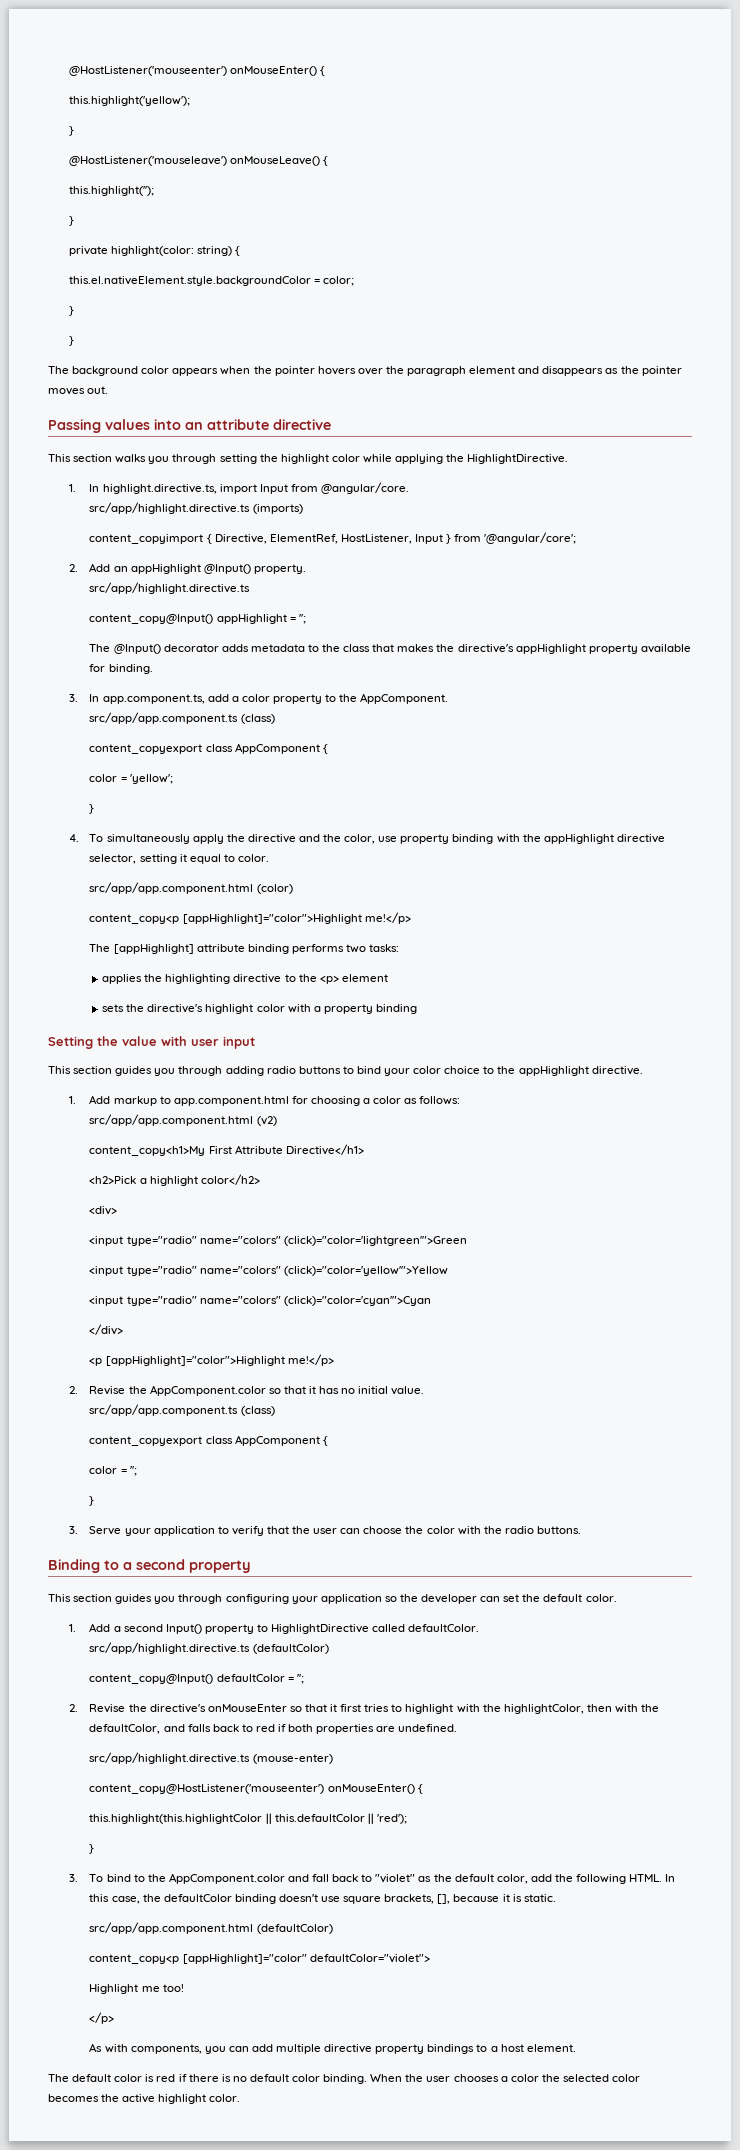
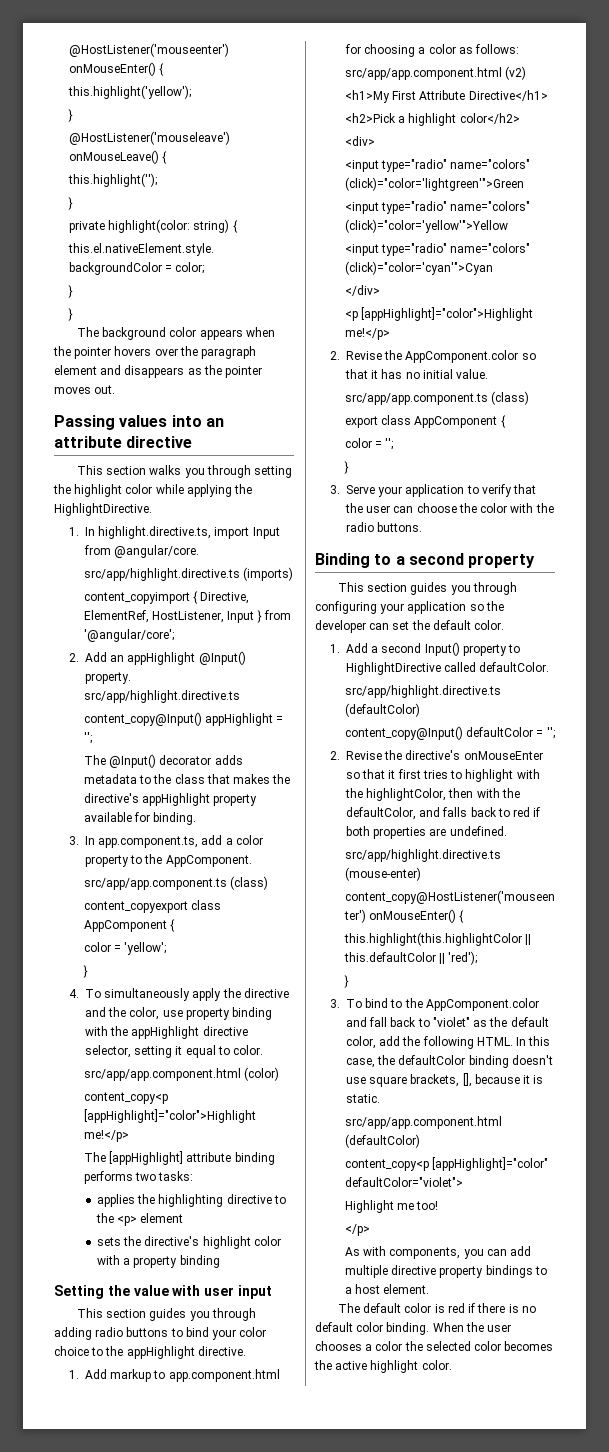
- content_copy<h1>My First Attribute Directive</h1>
+ <h1>My First Attribute Directive</h1>
  2. Revise the AppComponent.color so that it has no initial value.
  src/app/app.component.ts (class)
- content_copyexport class AppComponent {
+ export class AppComponent {

